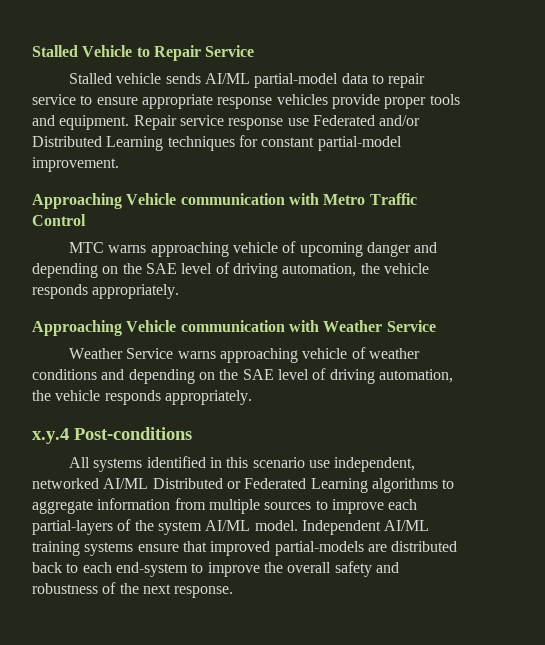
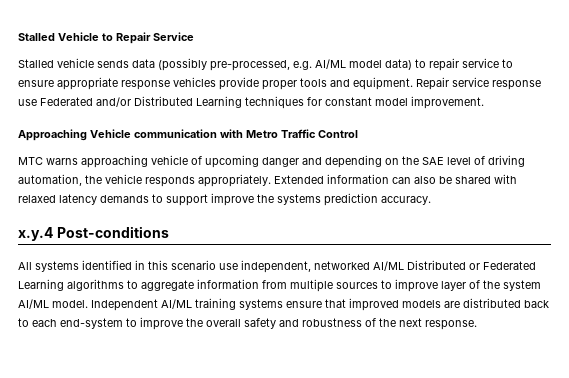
- Stalled vehicle sends AI/ML partial-model data to repair service to ensure appropriate response vehicles provide proper tools and equipment.
+ Stalled vehicle sends data (possibly pre-processed, e.g. AI/ML model data) to repair service to ensure appropriate response vehicles provide proper tools and equipment.
- Repair service response use Federated and/or Distributed Learning techniques for constant partial-model improvement.
+ Repair service response use Federated and/or Distributed Learning techniques for constant model improvement.
- MTC warns approaching vehicle of upcoming danger and depending on the SAE level of driving automation, the vehicle responds appropriately.
- Approaching Vehicle communication with Weather Service
- Weather Service warns approaching vehicle of weather conditions and depending on the SAE level of driving automation, the vehicle responds appropriately.
+ MTC warns approaching vehicle of upcoming danger and depending on the SAE level of driving automation, the vehicle responds appropriately. Extended information can also be shared with relaxed latency demands to support improve the systems prediction accuracy.
- All systems identified in this scenario use independent, networked AI/ML Distributed or Federated Learning algorithms to aggregate information from multiple sources to improve each partial-layers of the system AI/ML model.
+ All systems identified in this scenario use independent, networked AI/ML Distributed or Federated Learning algorithms to aggregate information from multiple sources to improve layer of the system AI/ML model.
- Independent AI/ML training systems ensure that improved partial-models are distributed back to each end-system to improve the overall safety and robustness of the next response.
+ Independent AI/ML training systems ensure that improved models are distributed back to each end-system to improve the overall safety and robustness of the next response.

